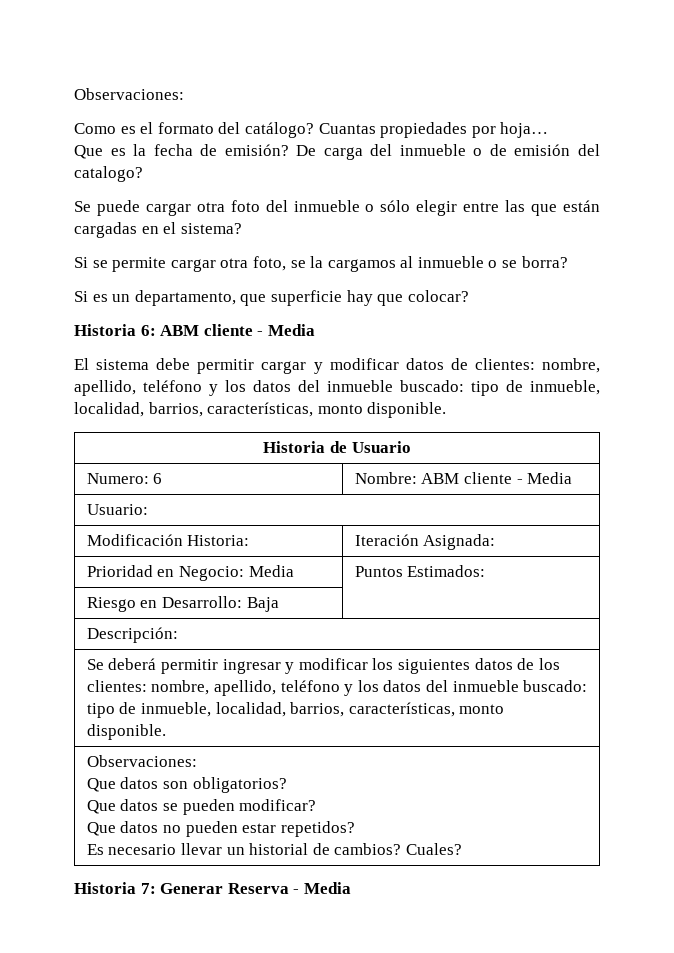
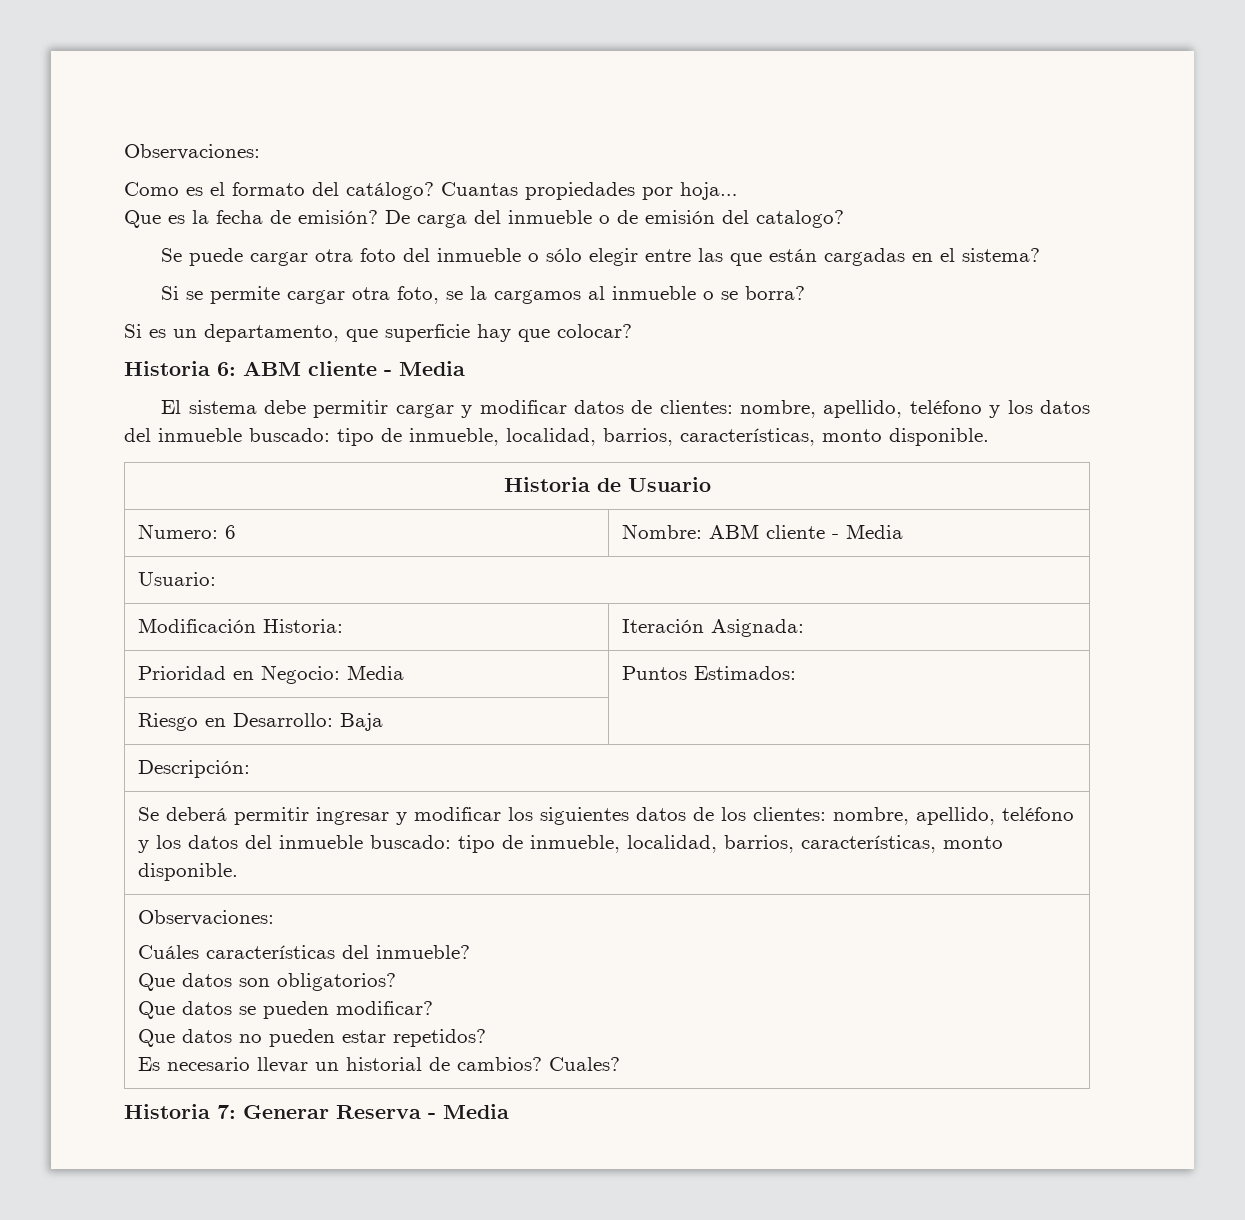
  Se deberá permitir ingresar y modificar los siguientes datos de los clientes: nombre, apellido, teléfono y los datos del inmueble buscado: tipo de inmueble, localidad, barrios, características, monto disponible.
  Observaciones:
+ Cuáles características del inmueble?

